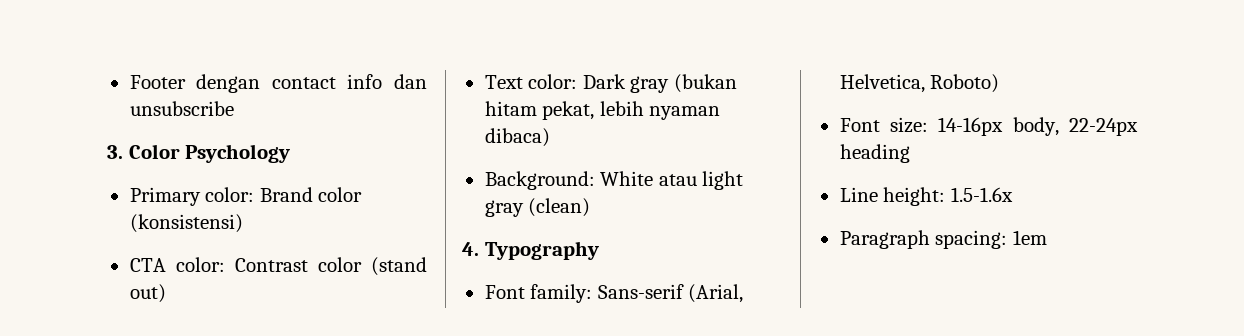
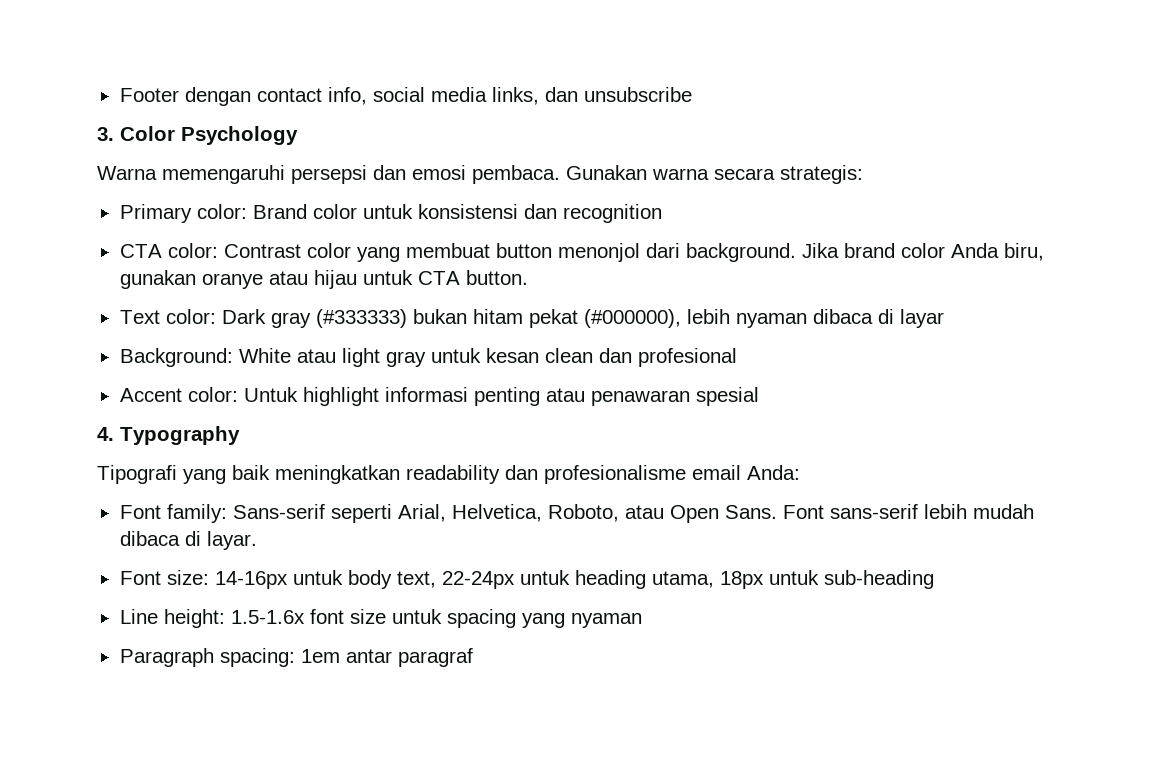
- Footer dengan contact info dan unsubscribe
+ Footer dengan contact info, social media links, dan unsubscribe
+ Warna memengaruhi persepsi dan emosi pembaca. Gunakan warna secara strategis:
- Primary color: Brand color (konsistensi)
+ Primary color: Brand color untuk konsistensi dan recognition
- CTA color: Contrast color (stand out)
- Text color: Dark gray (bukan hitam pekat, lebih nyaman dibaca)
+ CTA color: Contrast color yang membuat button menonjol dari background. Jika brand color Anda biru, gunakan oranye atau hijau untuk CTA button.
+ Text color: Dark gray (#333333) bukan hitam pekat (#000000), lebih nyaman dibaca di layar
- Background: White atau light gray (clean)
+ Background: White atau light gray untuk kesan clean dan profesional
+ Accent color: Untuk highlight informasi penting atau penawaran spesial
  4. Typography
- Font family: Sans-serif (Arial, Helvetica, Roboto)
- Font size: 14-16px body, 22-24px heading
- Line height: 1.5-1.6x
+ Tipografi yang baik meningkatkan readability dan profesionalisme email Anda:
+ Font family: Sans-serif seperti Arial, Helvetica, Roboto, atau Open Sans. Font sans-serif lebih mudah dibaca di layar.
+ Font size: 14-16px untuk body text, 22-24px untuk heading utama, 18px untuk sub-heading
+ Line height: 1.5-1.6x font size untuk spacing yang nyaman
- Paragraph spacing: 1em
+ Paragraph spacing: 1em antar paragraf

